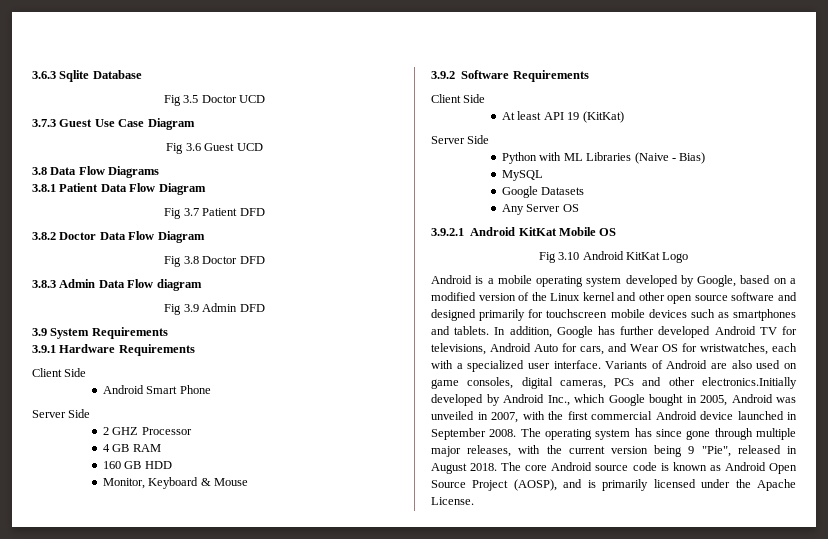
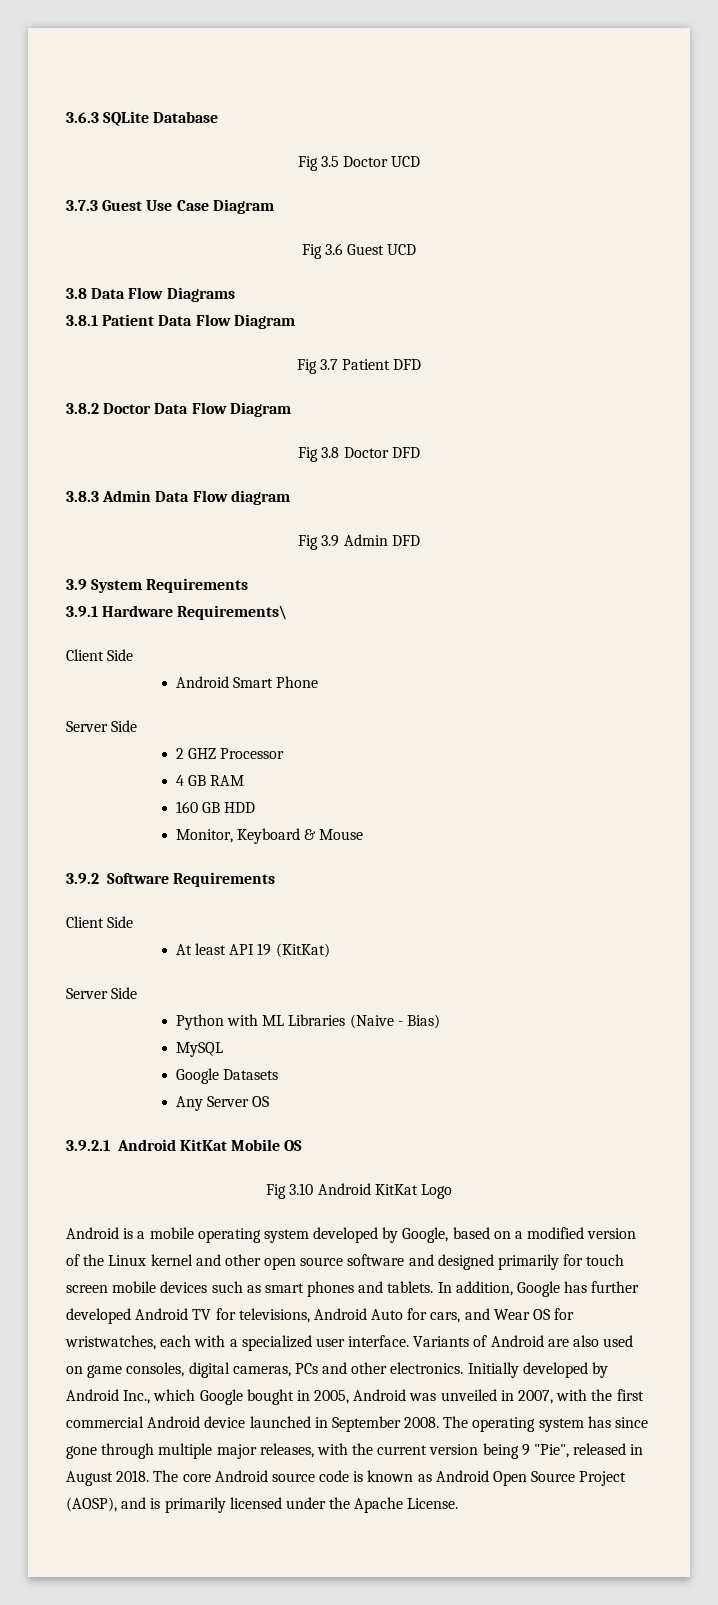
- 3.6.3 Sqlite Database
+ 3.6.3 SQLite Database
- 3.9.1 Hardware Requirements
+ 3.9.1 Hardware Requirements\
- Android is a mobile operating system developed by Google, based on a modified version of the Linux kernel and other open source software and designed primarily for touchscreen mobile devices such as smartphones and tablets.
+ Android is a mobile operating system developed by Google, based on a modified version of the Linux kernel and other open source software and designed primarily for touch screen mobile devices such as smart phones and tablets.
- Variants of Android are also used on game consoles, digital cameras, PCs and other electronics.Initially developed by Android Inc., which Google bought in 2005, Android was unveiled in 2007, with the first commercial Android device launched in September 2008.
+ Variants of Android are also used on game consoles, digital cameras, PCs and other electronics. Initially developed by Android Inc., which Google bought in 2005, Android was unveiled in 2007, with the first commercial Android device launched in September 2008.

